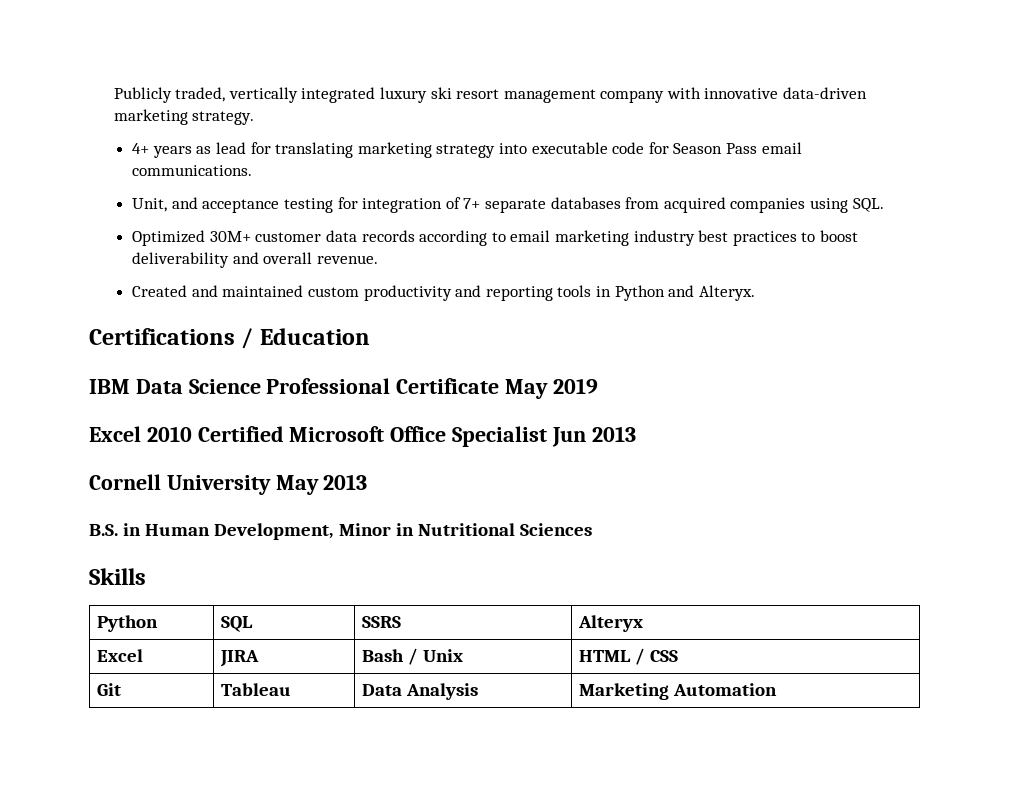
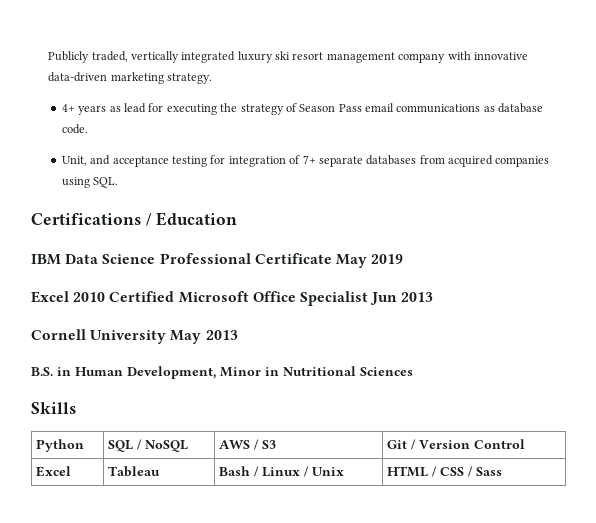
- 4+ years as lead for translating marketing strategy into executable code for Season Pass email communications.
+ 4+ years as lead for executing the strategy of Season Pass email communications as database code.
- Optimized 30M+ customer data records according to email marketing industry best practices to boost deliverability and overall revenue.
- Created and maintained custom productivity and reporting tools in Python and Alteryx.
- Python | SQL | SSRS | Alteryx
+ Python | SQL / NoSQL | AWS / S3 | Git / Version Control
- Excel | JIRA | Bash / Unix | HTML / CSS
- Git | Tableau | Data Analysis | Marketing Automation
+ Excel | Tableau | Bash / Linux / Unix | HTML / CSS / Sass

